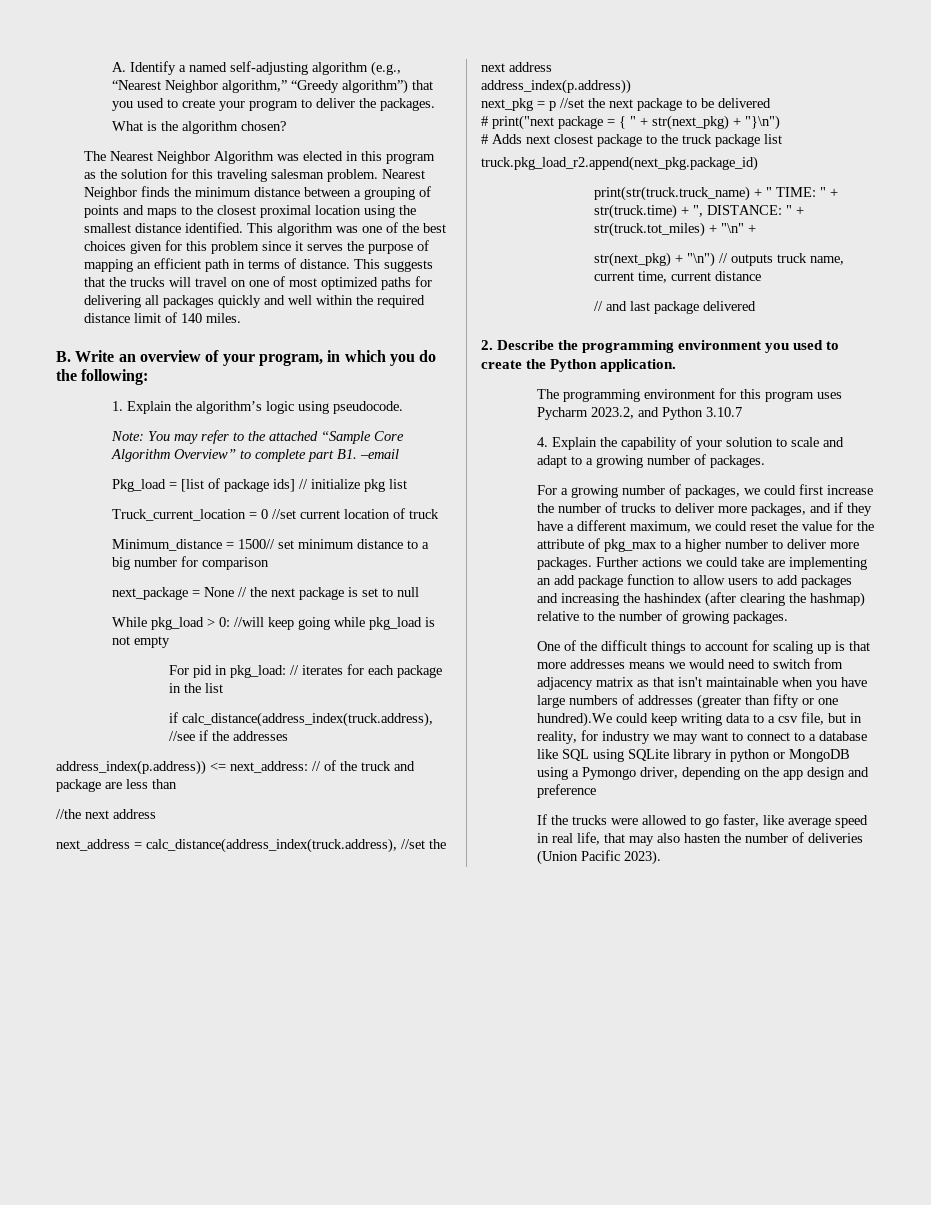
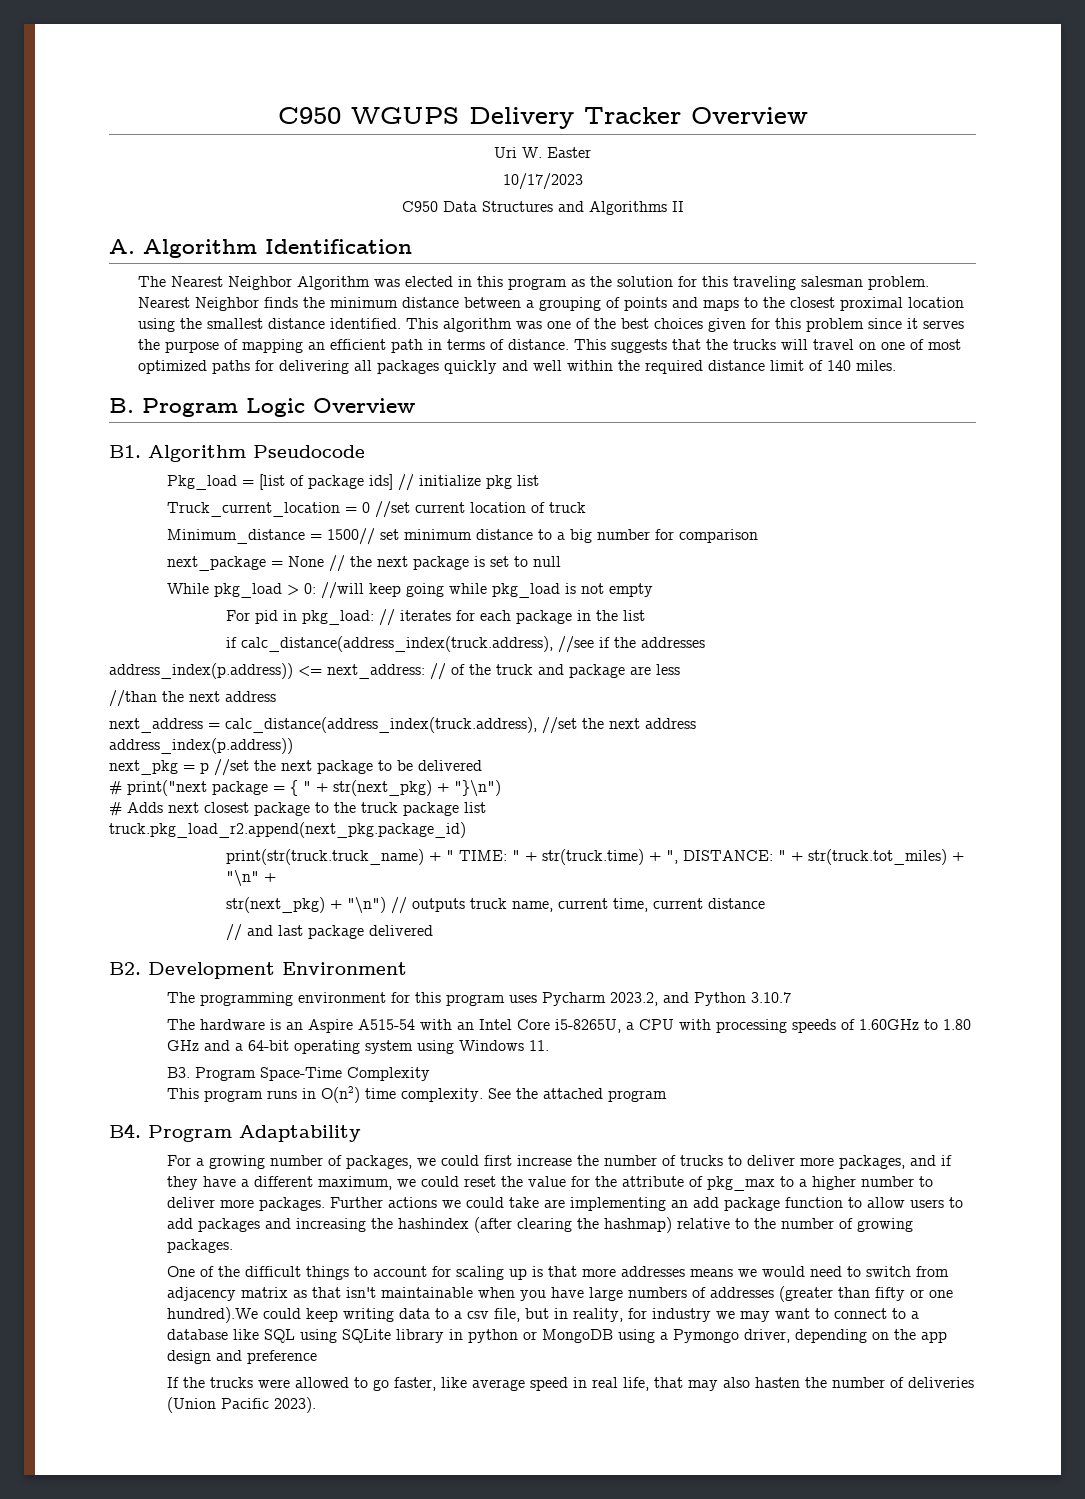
- A. Identify a named self-adjusting algorithm (e.g., “Nearest Neighbor algorithm,” “Greedy algorithm”) that you used to create your program to deliver the packages.
- What is the algorithm chosen?
+ C950 WGUPS Delivery Tracker Overview
+ Uri W. Easter
+ 10/17/2023
+ C950 Data Structures and Algorithms II
+ A. Algorithm Identification
- B. Write an overview of your program, in which you do the following:
- 1. Explain the algorithm’s logic using pseudocode.
- Note: You may refer to the attached “Sample Core Algorithm Overview” to complete part B1. –email
+ B. Program Logic Overview
+ B1. Algorithm Pseudocode
- address_index(p.address)) <= next_address: // of the truck and package are less than
- //the next address
+ address_index(p.address)) <= next_address: // of the truck and package are less
+ //than the next address
- 2. Describe the programming environment you used to create the Python application.
+ B2. Development Environment
- 4. Explain the capability of your solution to scale and adapt to a growing number of packages.
+ The hardware is an Aspire A515-54 with an Intel Core i5-8265U, a CPU with processing speeds of 1.60GHz to 1.80 GHz and a 64-bit operating system using Windows 11.
+ B3. Program Space-Time Complexity
+ This program runs in O(n2) time complexity. See the attached program
+ B4. Program Adaptability

